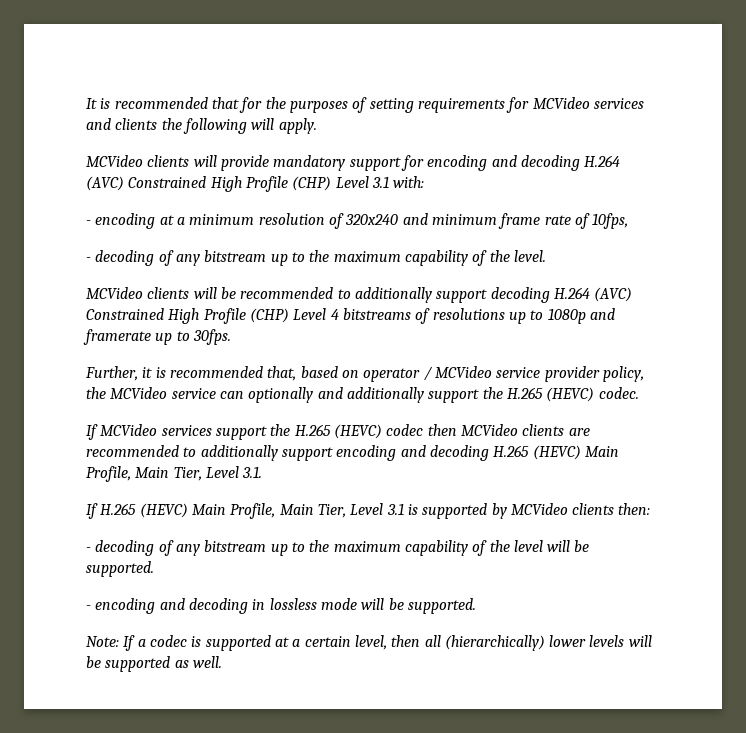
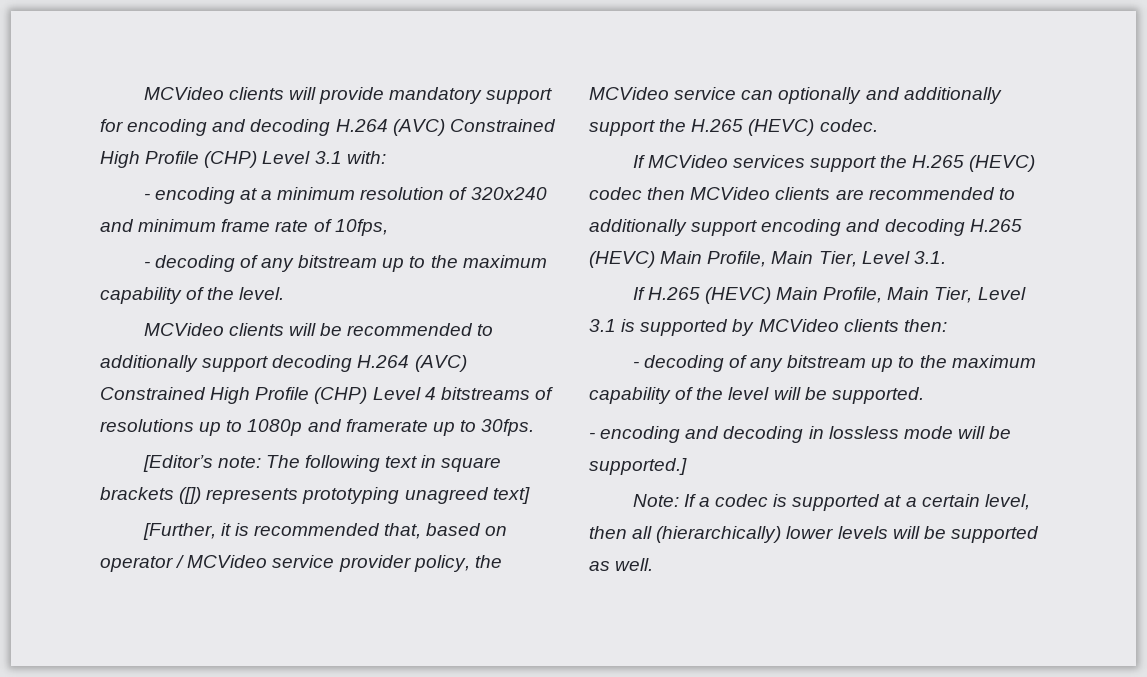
- It is recommended that for the purposes of setting requirements for MCVideo services and clients the following will apply.
- Further, it is recommended that, based on operator / MCVideo service provider policy, the MCVideo service can optionally and additionally support the H.265 (HEVC) codec.
+ [Editor’s note: The following text in square brackets ([]) represents prototyping unagreed text]
+ [Further, it is recommended that, based on operator / MCVideo service provider policy, the MCVideo service can optionally and additionally support the H.265 (HEVC) codec.
- - encoding and decoding in lossless mode will be supported.
+ - encoding and decoding in lossless mode will be supported.]

